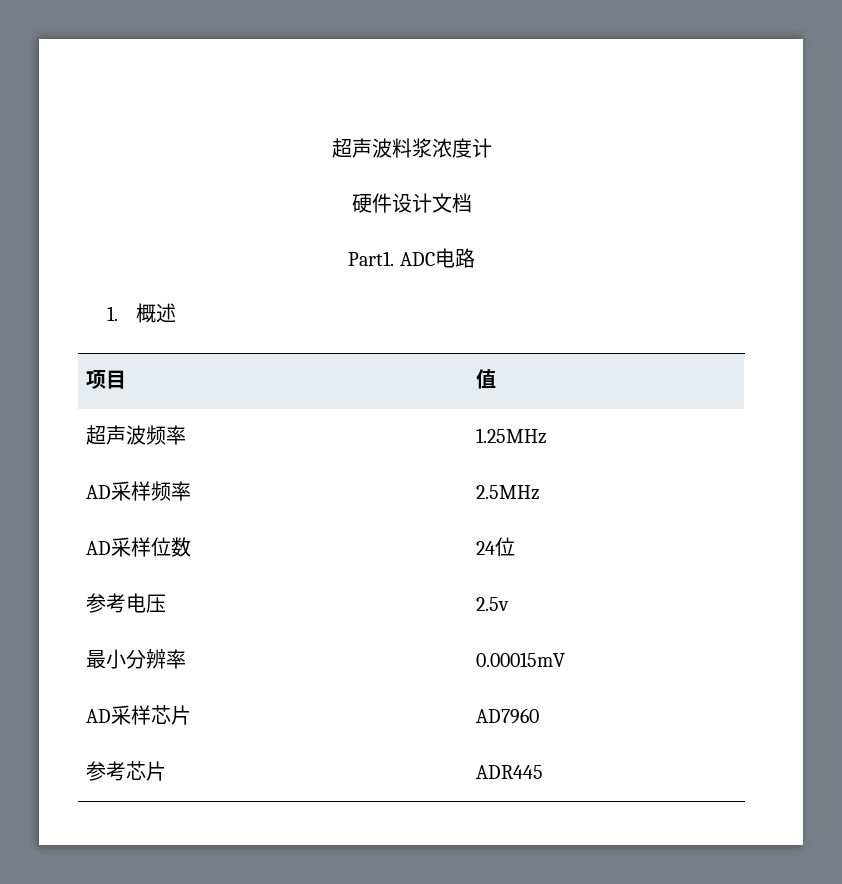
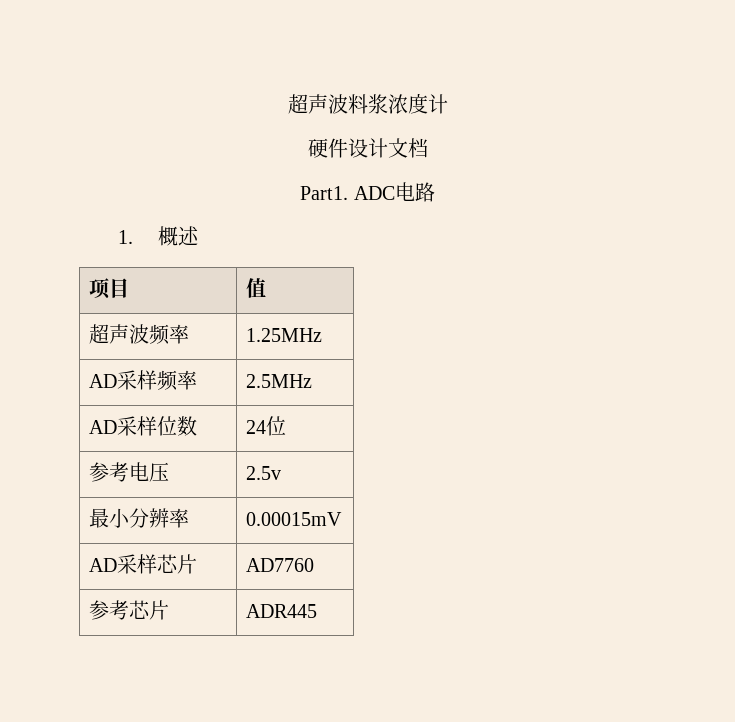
- AD采样芯片 | AD7960
+ AD采样芯片 | AD7760

